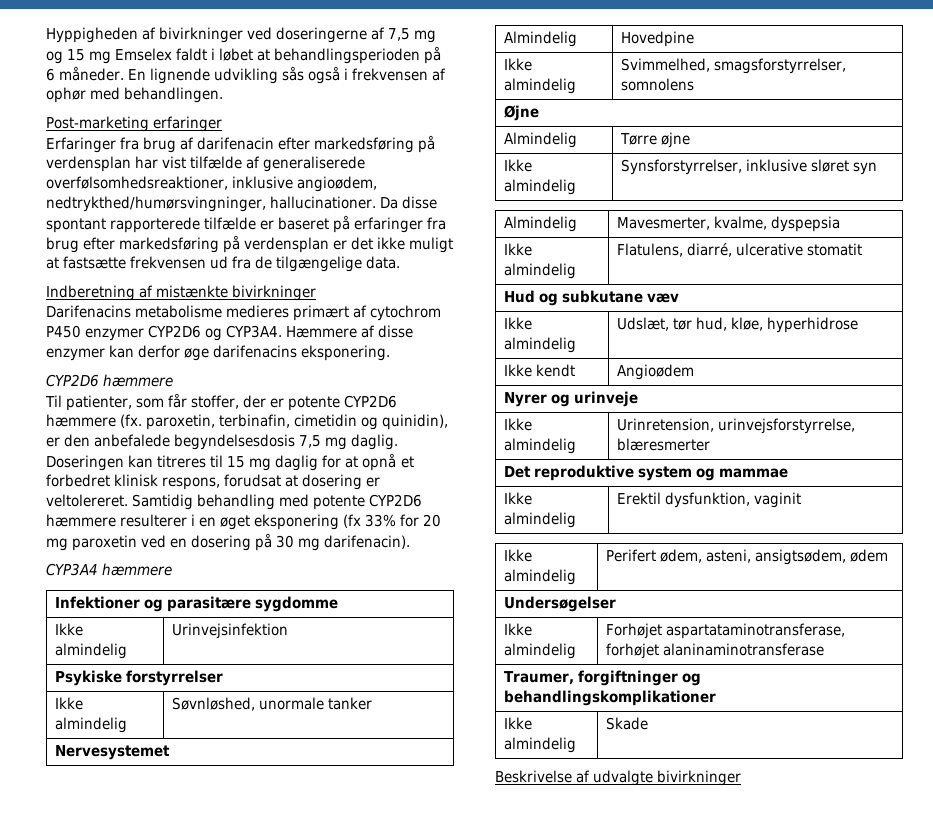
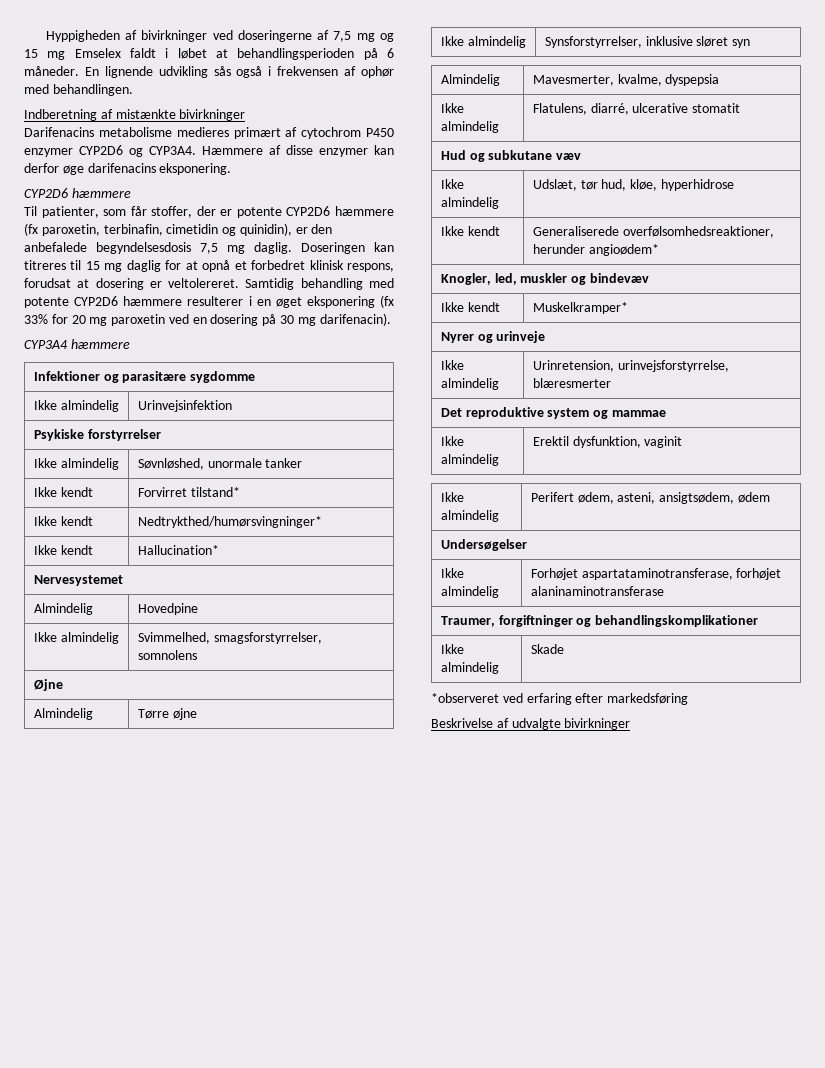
- Post-marketing erfaringer
- Erfaringer fra brug af darifenacin efter markedsføring på verdensplan har vist tilfælde af generaliserede overfølsomhedsreaktioner, inklusive angioødem, nedtrykthed/humørsvingninger, hallucinationer. Da disse spontant rapporterede tilfælde er baseret på erfaringer fra brug efter markedsføring på verdensplan er det ikke muligt at fastsætte frekvensen ud fra de tilgængelige data.
- Til patienter, som får stoffer, der er potente CYP2D6 hæmmere (fx. paroxetin, terbinafin, cimetidin og quinidin), er den anbefalede begyndelsesdosis 7,5 mg daglig.
+ Til patienter, som får stoffer, der er potente CYP2D6 hæmmere (fx paroxetin, terbinafin, cimetidin og quinidin), er den anbefalede begyndelsesdosis 7,5 mg daglig.
+ Ikke kendt | Forvirret tilstand*
+ Ikke kendt | Nedtrykthed/humørsvingninger*
+ Ikke kendt | Hallucination*
- Ikke kendt | Angioødem
+ Ikke kendt | Generaliserede overfølsomhedsreaktioner, herunder angioødem*
+ Knogler, led, muskler og bindevæv
+ Ikke kendt | Muskelkramper*
+ *observeret ved erfaring efter markedsføring

